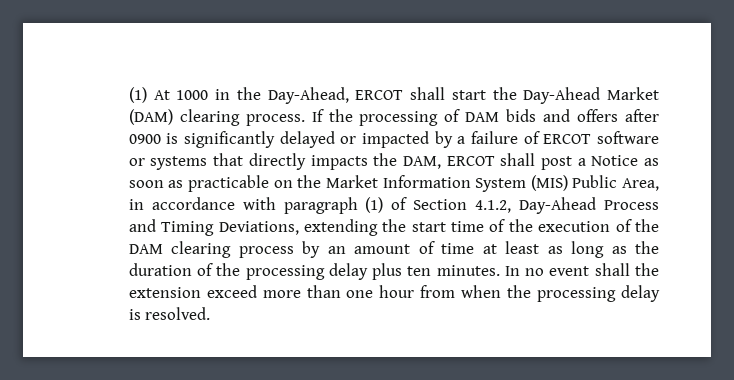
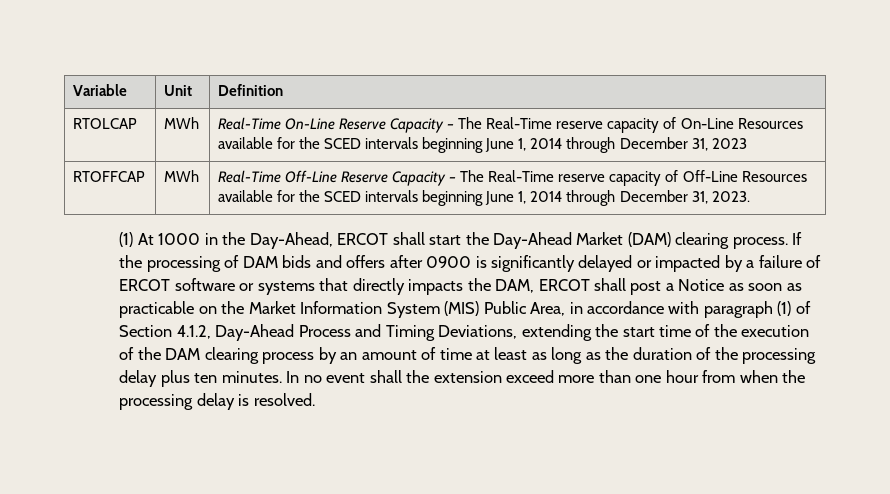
+ Variable | Unit | Definition
+ RTOLCAP | MWh | Real-Time On-Line Reserve Capacity – The Real-Time reserve capacity of On-Line Resources available for the SCED intervals beginning June 1, 2014 through December 31, 2023
+ RTOFFCAP | MWh | Real-Time Off-Line Reserve Capacity – The Real-Time reserve capacity of Off-Line Resources available for the SCED intervals beginning June 1, 2014 through December 31, 2023.

